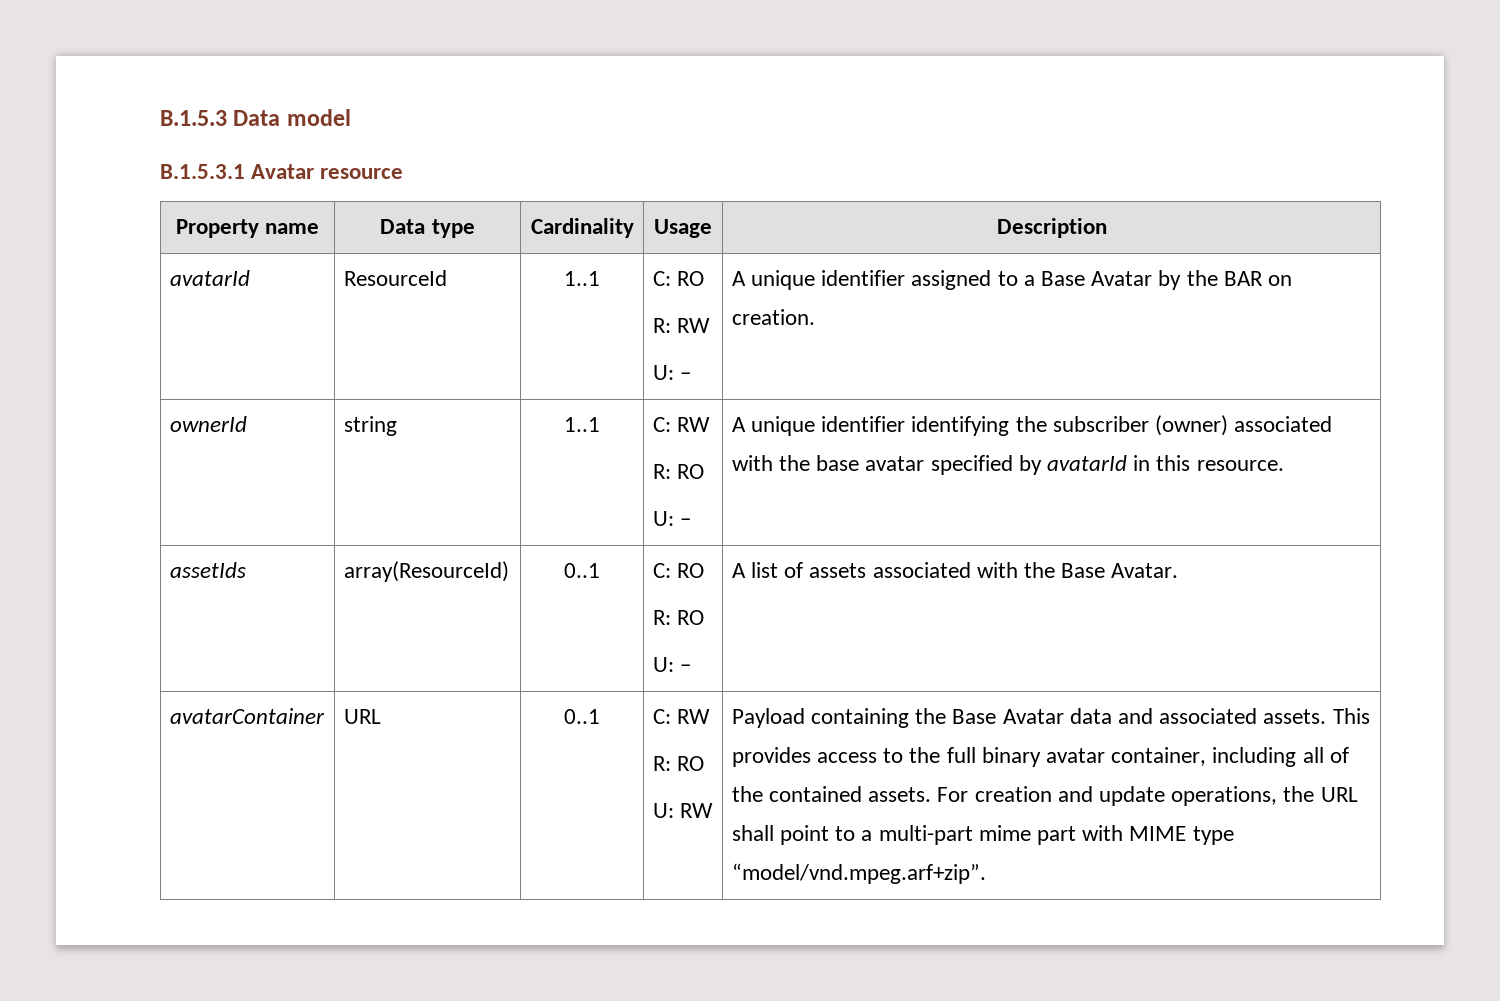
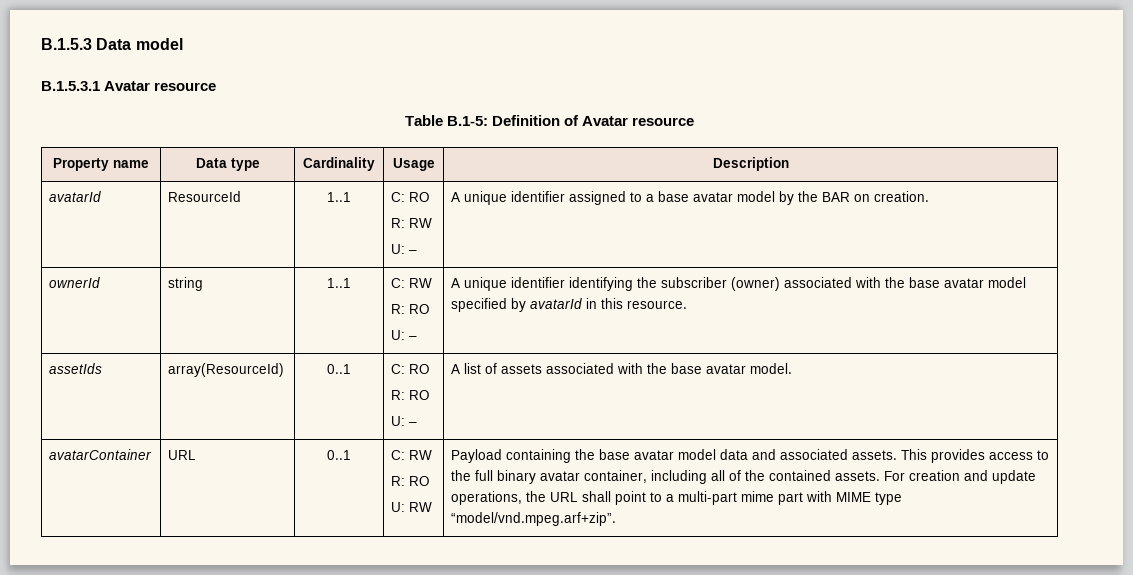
+ Table B.1-5: Definition of Avatar resource
  avatarId | ResourceId | 1..1 | C: RO
  R: RW
- U: – | A unique identifier assigned to a Base Avatar by the BAR on creation.
+ U: – | A unique identifier assigned to a base avatar model by the BAR on creation.
  ownerId | string | 1..1 | C: RW
  R: RO
- U: – | A unique identifier identifying the subscriber (owner) associated with the base avatar specified by avatarId in this resource.
+ U: – | A unique identifier identifying the subscriber (owner) associated with the base avatar model specified by avatarId in this resource.
  assetIds | array(ResourceId) | 0..1 | C: RO
  R: RO
- U: – | A list of assets associated with the Base Avatar.
+ U: – | A list of assets associated with the base avatar model.
- Payload containing the Base Avatar data and associated assets.
+ Payload containing the base avatar model data and associated assets.

